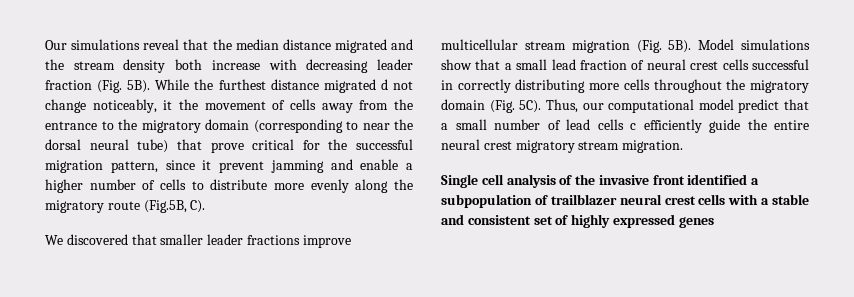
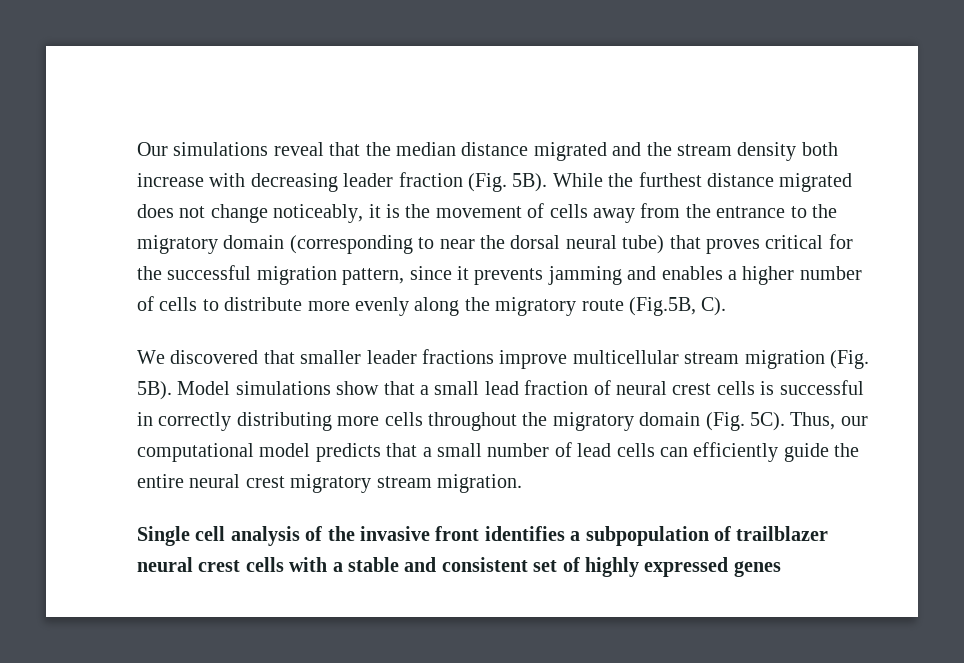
- While the furthest distance migrated d not change noticeably, it the movement of cells away from the entrance to the migratory domain (corresponding to near the dorsal neural tube) that prove critical for the successful migration pattern, since it prevent jamming and enable a higher number of cells to distribute more evenly along the migratory route (Fig.5B, C).
+ While the furthest distance migrated does not change noticeably, it is the movement of cells away from the entrance to the migratory domain (corresponding to near the dorsal neural tube) that proves critical for the successful migration pattern, since it prevents jamming and enables a higher number of cells to distribute more evenly along the migratory route (Fig.5B, C).
- Model simulations show that a small lead fraction of neural crest cells successful in correctly distributing more cells throughout the migratory domain (Fig. 5C).
+ Model simulations show that a small lead fraction of neural crest cells is successful in correctly distributing more cells throughout the migratory domain (Fig. 5C).
- Thus, our computational model predict that a small number of lead cells c efficiently guide the entire neural crest migratory stream migration.
+ Thus, our computational model predicts that a small number of lead cells can efficiently guide the entire neural crest migratory stream migration.
- Single cell analysis of the invasive front identified a subpopulation of trailblazer neural crest cells with a stable and consistent set of highly expressed genes
+ Single cell analysis of the invasive front identifies a subpopulation of trailblazer neural crest cells with a stable and consistent set of highly expressed genes

